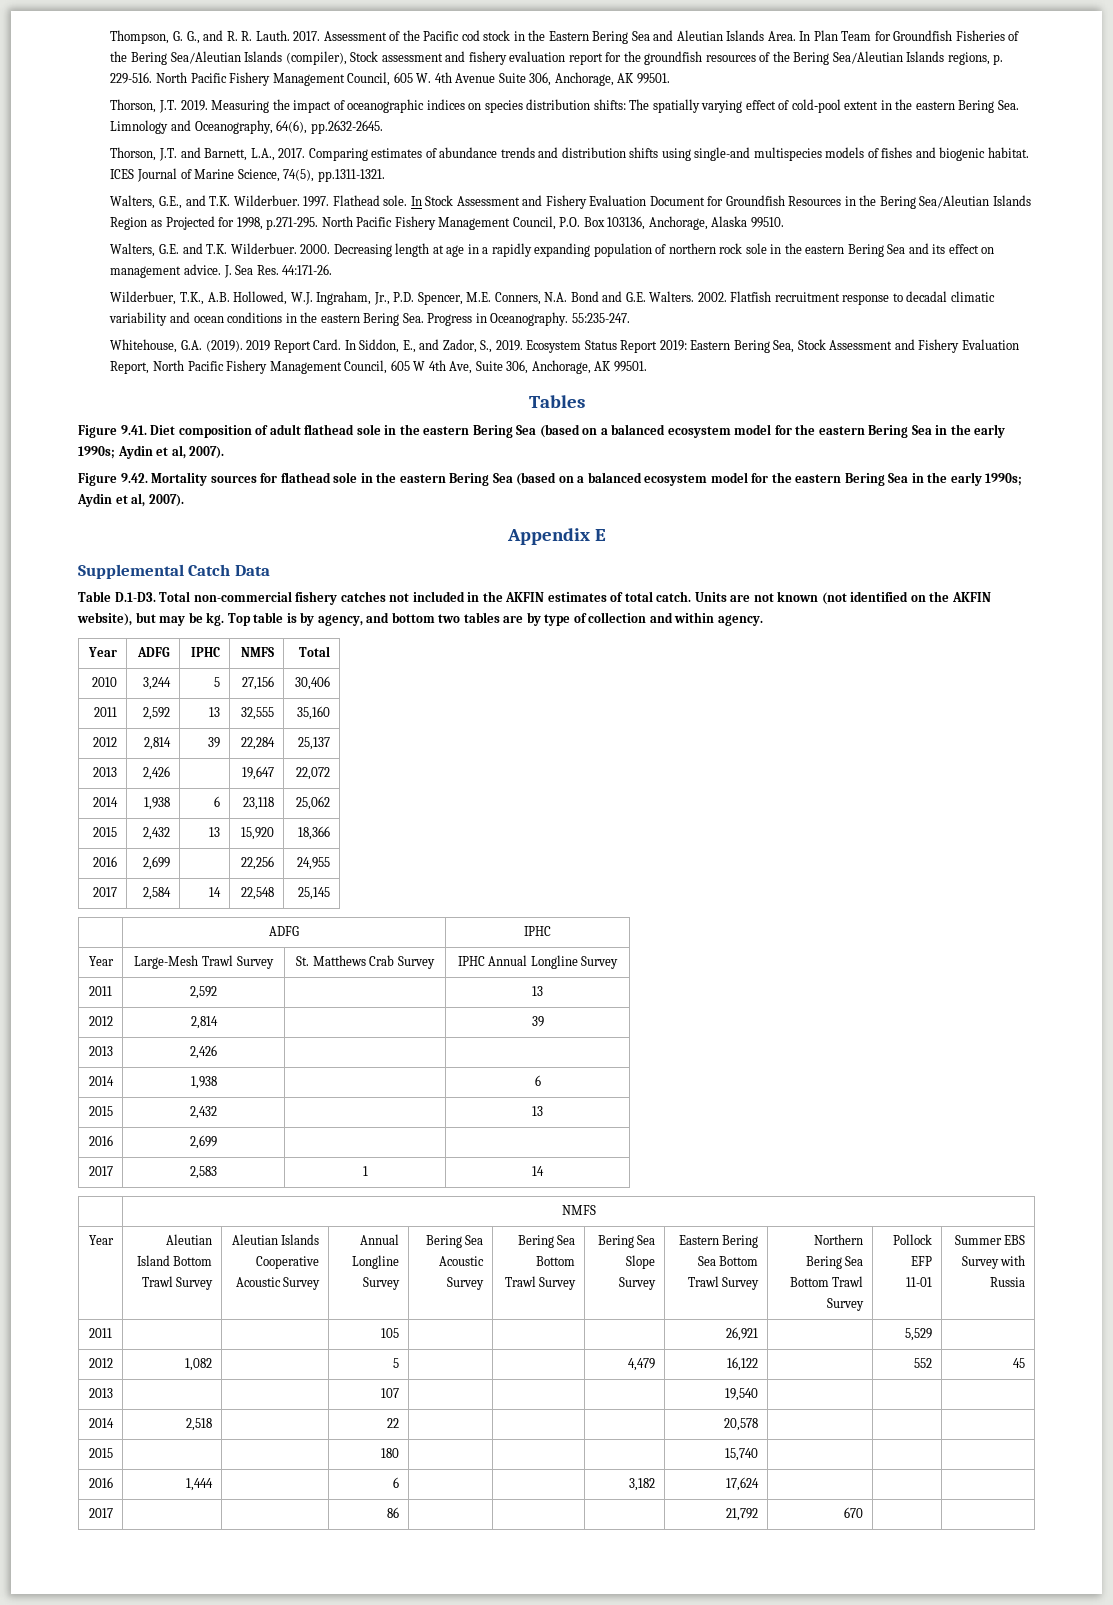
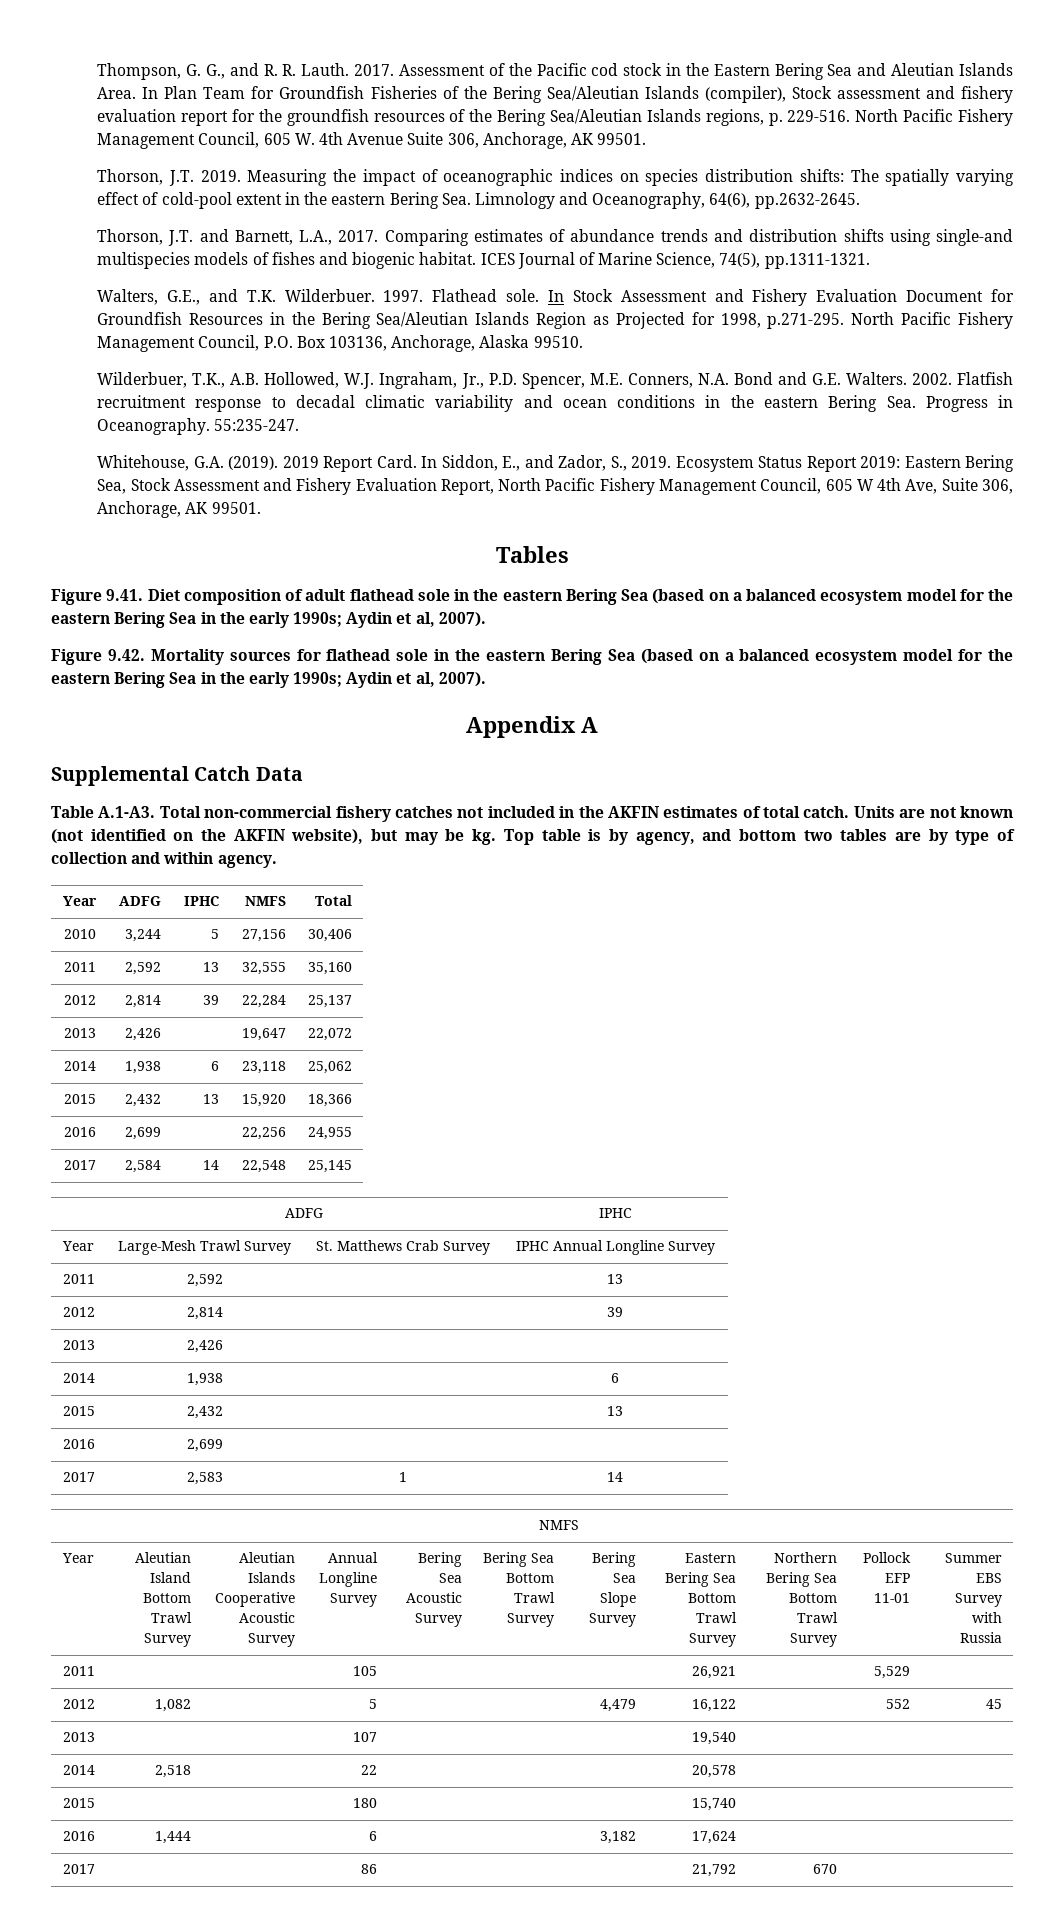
- Walters, G.E. and T.K. Wilderbuer. 2000. Decreasing length at age in a rapidly expanding population of northern rock sole in the eastern Bering Sea and its effect on management advice. J. Sea Res. 44:171-26.
- Appendix E
+ Appendix A
- Table D.1-D3. Total non-commercial fishery catches not included in the AKFIN estimates of total catch.
+ Table A.1-A3. Total non-commercial fishery catches not included in the AKFIN estimates of total catch.

